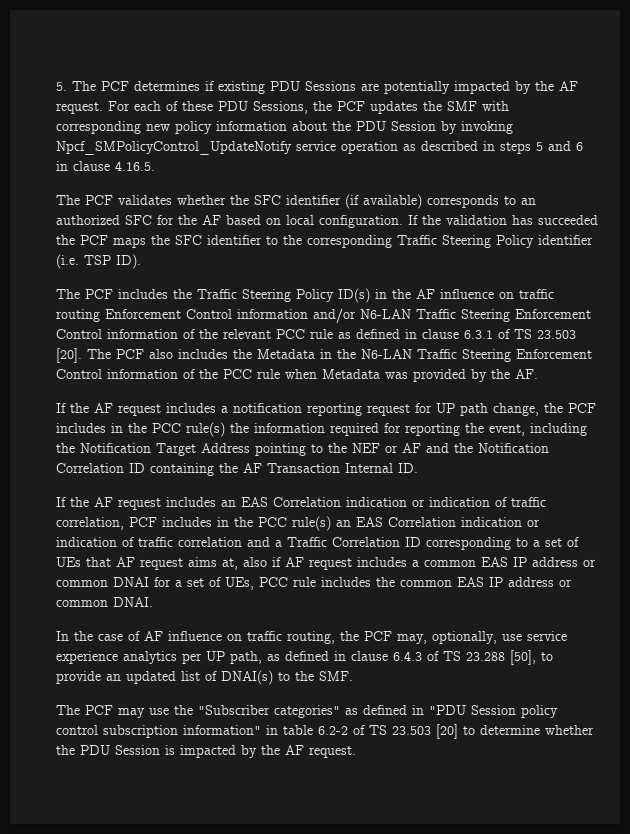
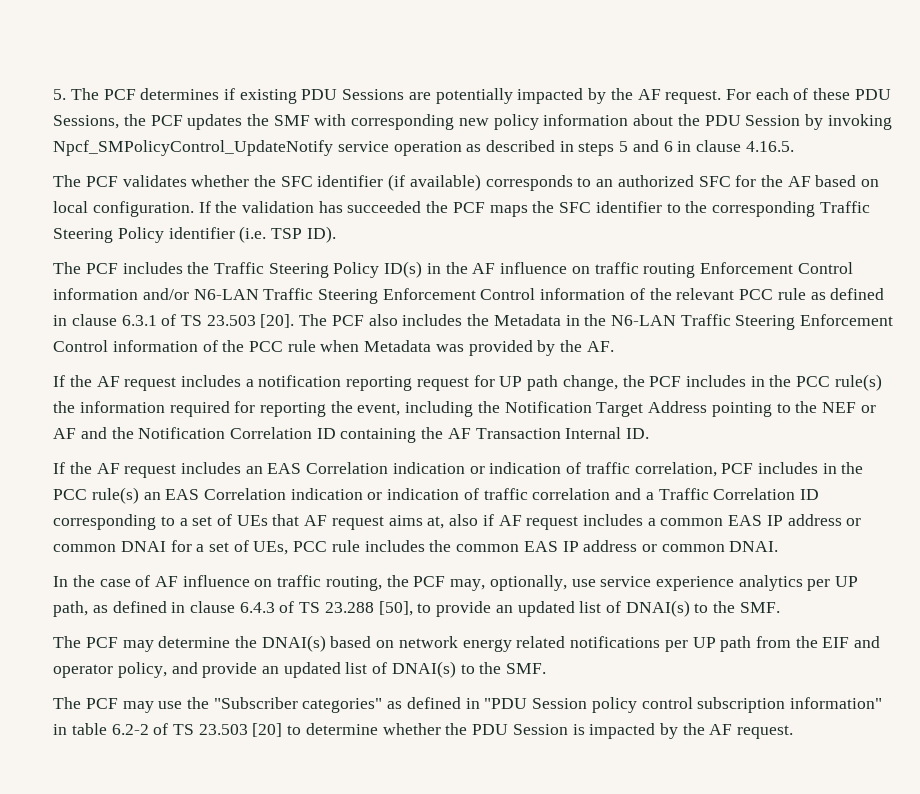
+ The PCF may determine the DNAI(s) based on network energy related notifications per UP path from the EIF and operator policy, and provide an updated list of DNAI(s) to the SMF.

